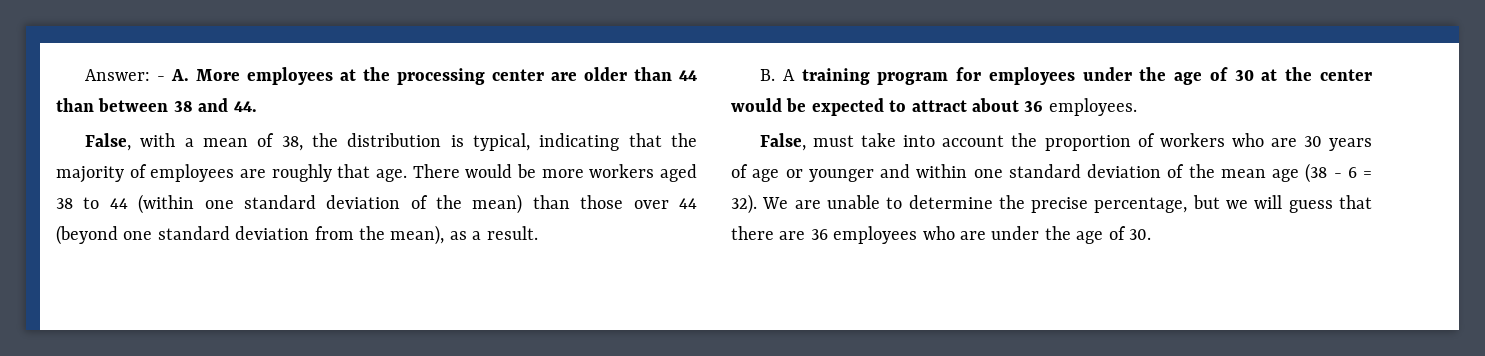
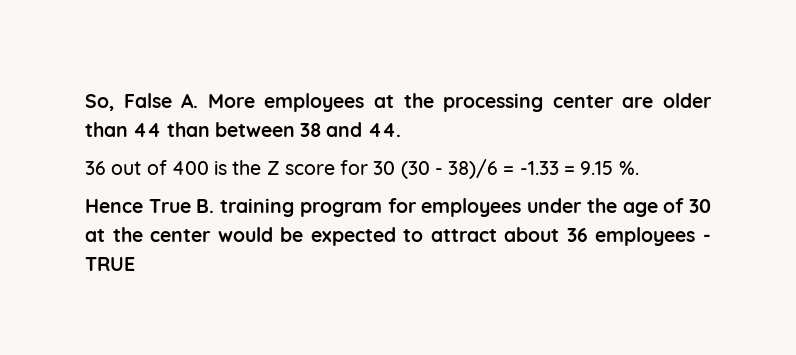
- Answer: - A. More employees at the processing center are older than 44 than between 38 and 44.
+ So, False A. More employees at the processing center are older than 44 than between 38 and 44.
- False, with a mean of 38, the distribution is typical, indicating that the majority of employees are roughly that age. There would be more workers aged 38 to 44 (within one standard deviation of the mean) than those over 44 (beyond one standard deviation from the mean), as a result.
- B. A training program for employees under the age of 30 at the center would be expected to attract about 36 employees.
- False, must take into account the proportion of workers who are 30 years of age or younger and within one standard deviation of the mean age (38 - 6 = 32). We are unable to determine the precise percentage, but we will guess that there are 36 employees who are under the age of 30.
+ 36 out of 400 is the Z score for 30 (30 - 38)/6 = -1.33 = 9.15 %.
+ Hence True B. training program for employees under the age of 30 at the center would be expected to attract about 36 employees - TRUE

